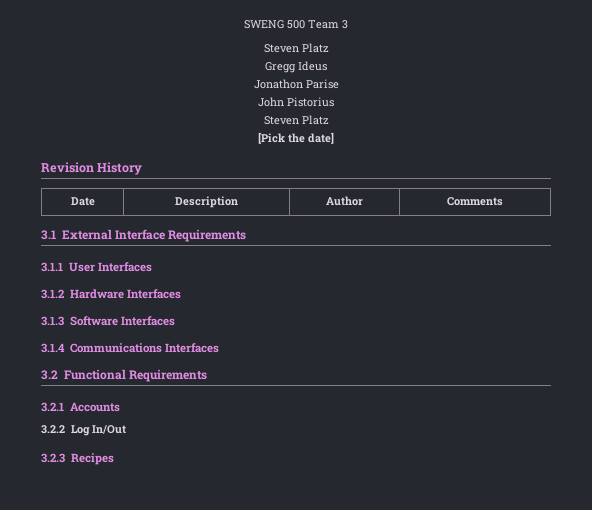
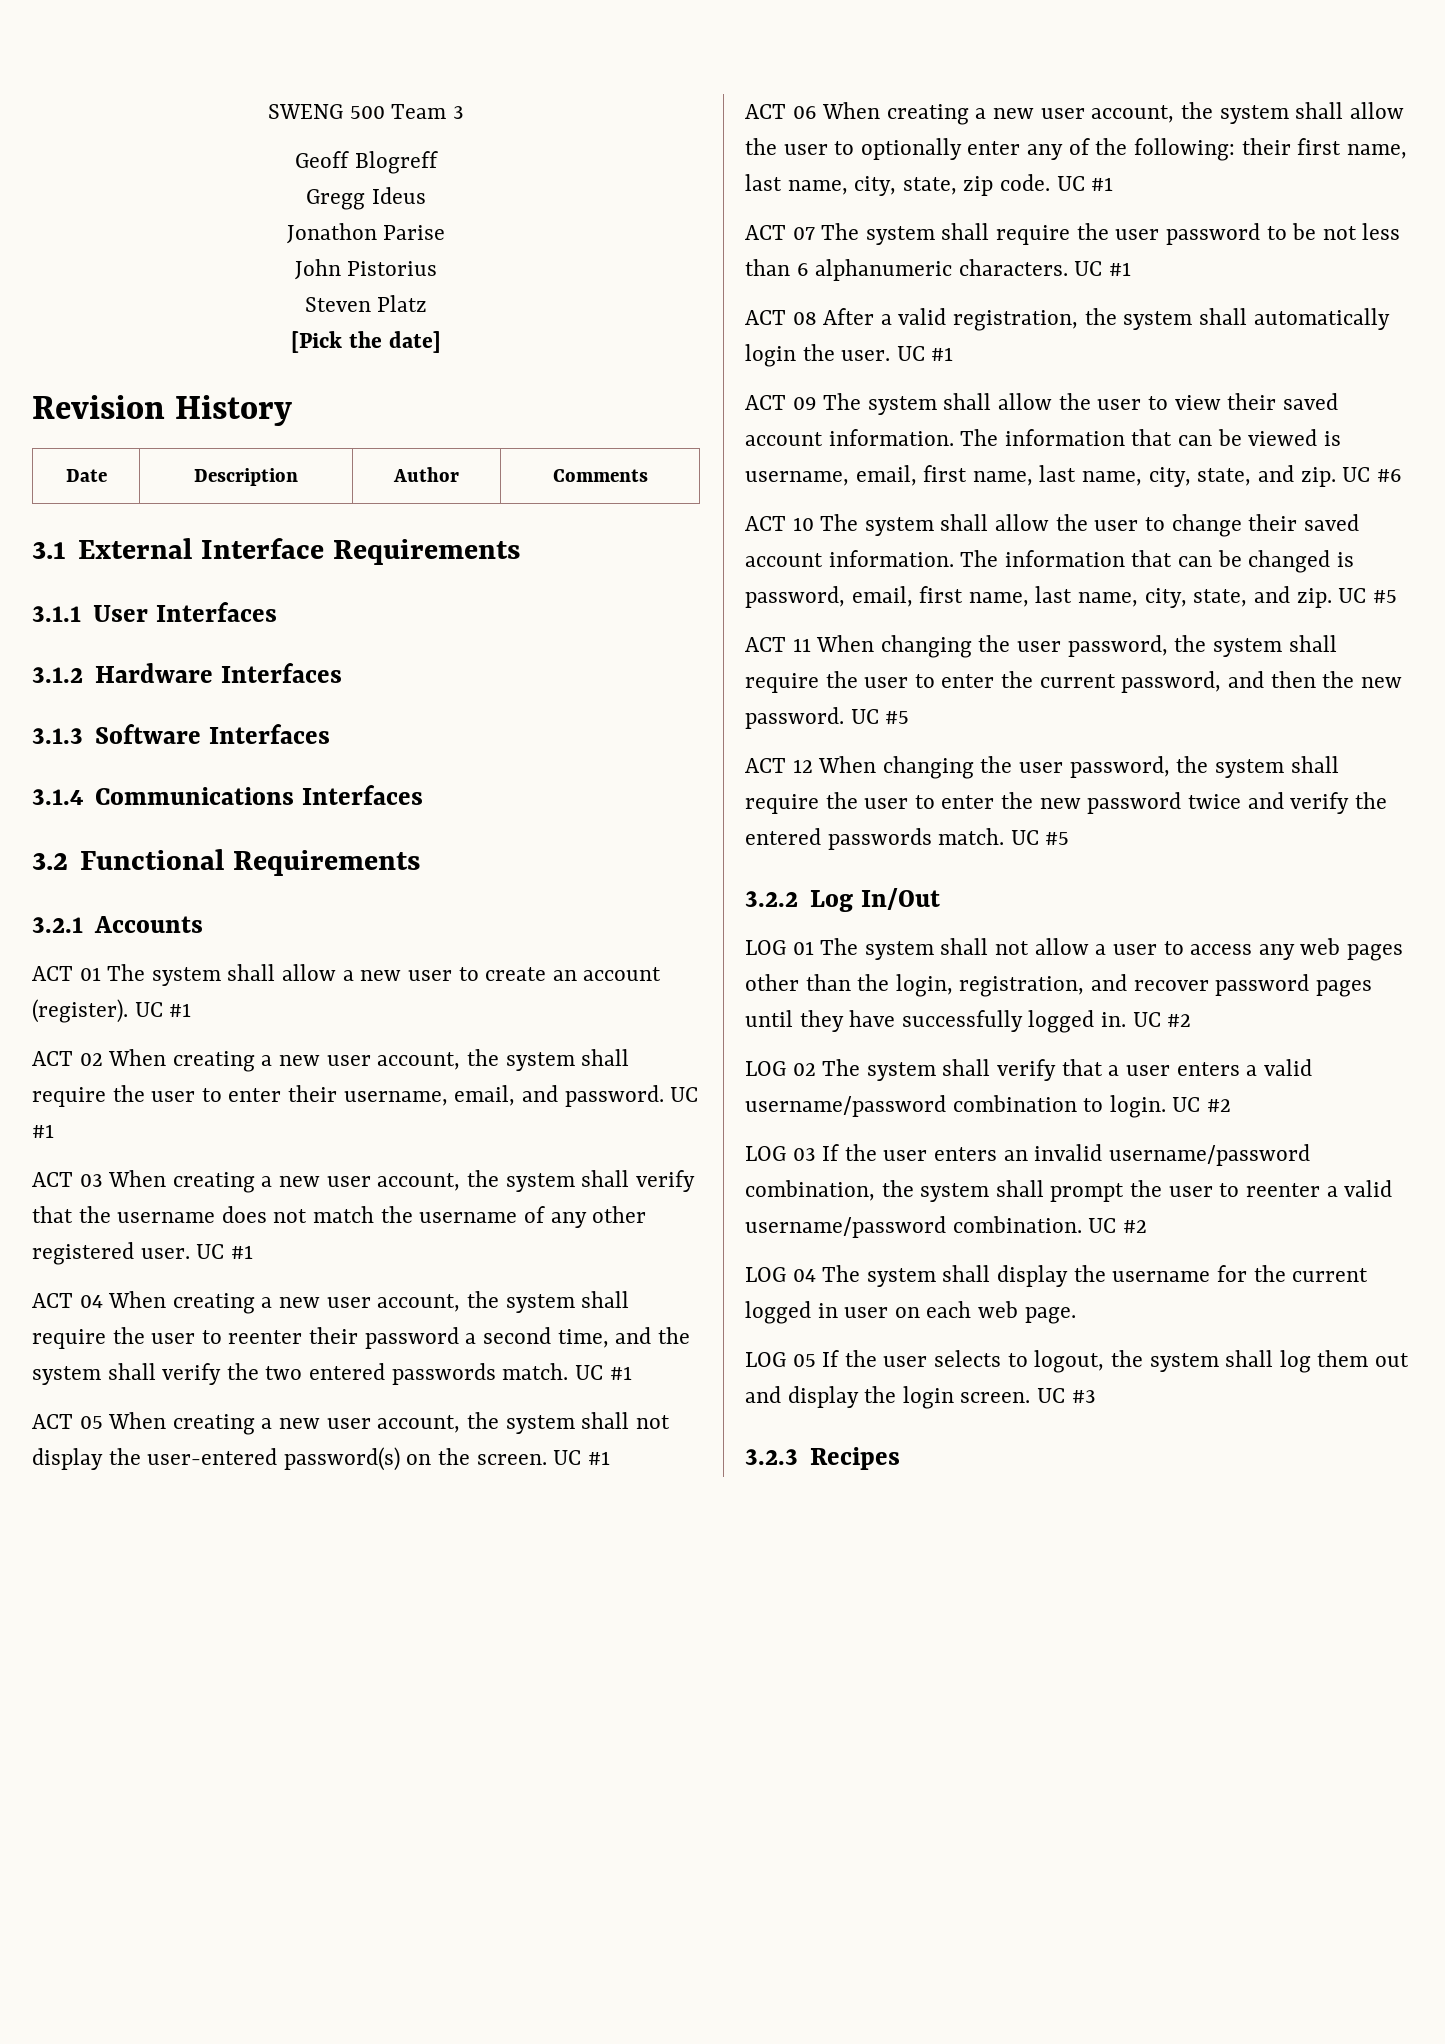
  SWENG 500 Team 3
- Steven Platz
+ Geoff Blogreff
+ ACT 01 The system shall allow a new user to create an account (register). UC #1
+ ACT 02 When creating a new user account, the system shall require the user to enter their username, email, and password. UC #1
+ ACT 03 When creating a new user account, the system shall verify that the username does not match the username of any other registered user. UC #1
+ ACT 04 When creating a new user account, the system shall require the user to reenter their password a second time, and the system shall verify the two entered passwords match. UC #1
+ ACT 05 When creating a new user account, the system shall not display the user-entered password(s) on the screen. UC #1
+ ACT 06 When creating a new user account, the system shall allow the user to optionally enter any of the following: their first name, last name, city, state, zip code. UC #1
+ ACT 07 The system shall require the user password to be not less than 6 alphanumeric characters. UC #1
+ ACT 08 After a valid registration, the system shall automatically login the user. UC #1
+ ACT 09 The system shall allow the user to view their saved account information. The information that can be viewed is username, email, first name, last name, city, state, and zip. UC #6
+ ACT 10 The system shall allow the user to change their saved account information. The information that can be changed is password, email, first name, last name, city, state, and zip. UC #5
+ ACT 11 When changing the user password, the system shall require the user to enter the current password, and then the new password. UC #5
+ ACT 12 When changing the user password, the system shall require the user to enter the new password twice and verify the entered passwords match. UC #5
  3.2.2 Log In/Out
+ LOG 01 The system shall not allow a user to access any web pages other than the login, registration, and recover password pages until they have successfully logged in. UC #2
+ LOG 02 The system shall verify that a user enters a valid username/password combination to login. UC #2
+ LOG 03 If the user enters an invalid username/password combination, the system shall prompt the user to reenter a valid username/password combination. UC #2
+ LOG 04 The system shall display the username for the current logged in user on each web page.
+ LOG 05 If the user selects to logout, the system shall log them out and display the login screen. UC #3

